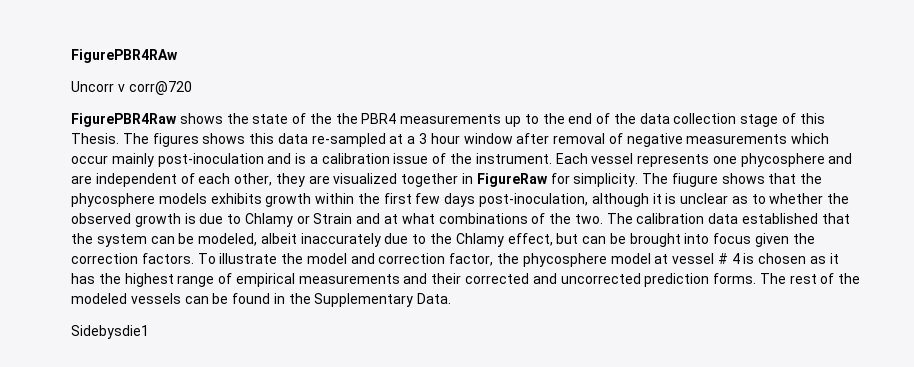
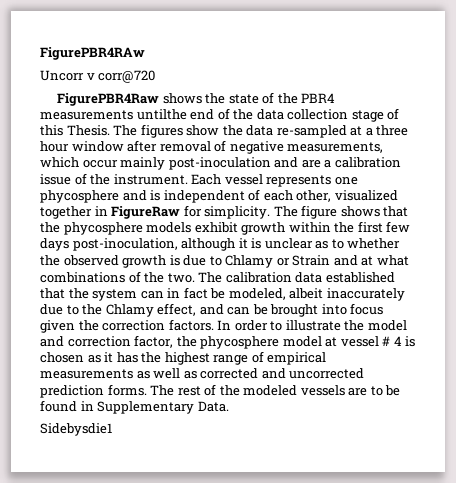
- FigurePBR4Raw shows the state of the the PBR4 measurements up to the end of the data collection stage of this Thesis.
+ FigurePBR4Raw shows the state of the PBR4 measurements untilthe end of the data collection stage of this Thesis.
- The figures shows this data re-sampled at a 3 hour window after removal of negative measurements which occur mainly post-inoculation and is a calibration issue of the instrument.
+ The figures show the data re-sampled at a three hour window after removal of negative measurements, which occur mainly post-inoculation and are a calibration issue of the instrument.
- Each vessel represents one phycosphere and are independent of each other, they are visualized together in FigureRaw for simplicity.
+ Each vessel represents one phycosphere and is independent of each other, visualized together in FigureRaw for simplicity.
- The fiugure shows that the phycosphere models exhibits growth within the first few days post-inoculation, although it is unclear as to whether the observed growth is due to Chlamy or Strain and at what combinations of the two.
+ The figure shows that the phycosphere models exhibit growth within the first few days post-inoculation, although it is unclear as to whether the observed growth is due to Chlamy or Strain and at what combinations of the two.
- The calibration data established that the system can be modeled, albeit inaccurately due to the Chlamy effect, but can be brought into focus given the correction factors.
+ The calibration data established that the system can in fact be modeled, albeit inaccurately due to the Chlamy effect, and can be brought into focus given the correction factors.
- To illustrate the model and correction factor, the phycosphere model at vessel # 4 is chosen as it has the highest range of empirical measurements and their corrected and uncorrected prediction forms.
+ In order to illustrate the model and correction factor, the phycosphere model at vessel # 4 is chosen as it has the highest range of empirical measurements as well as corrected and uncorrected prediction forms.
- The rest of the modeled vessels can be found in the Supplementary Data.
+ The rest of the modeled vessels are to be found in Supplementary Data.

